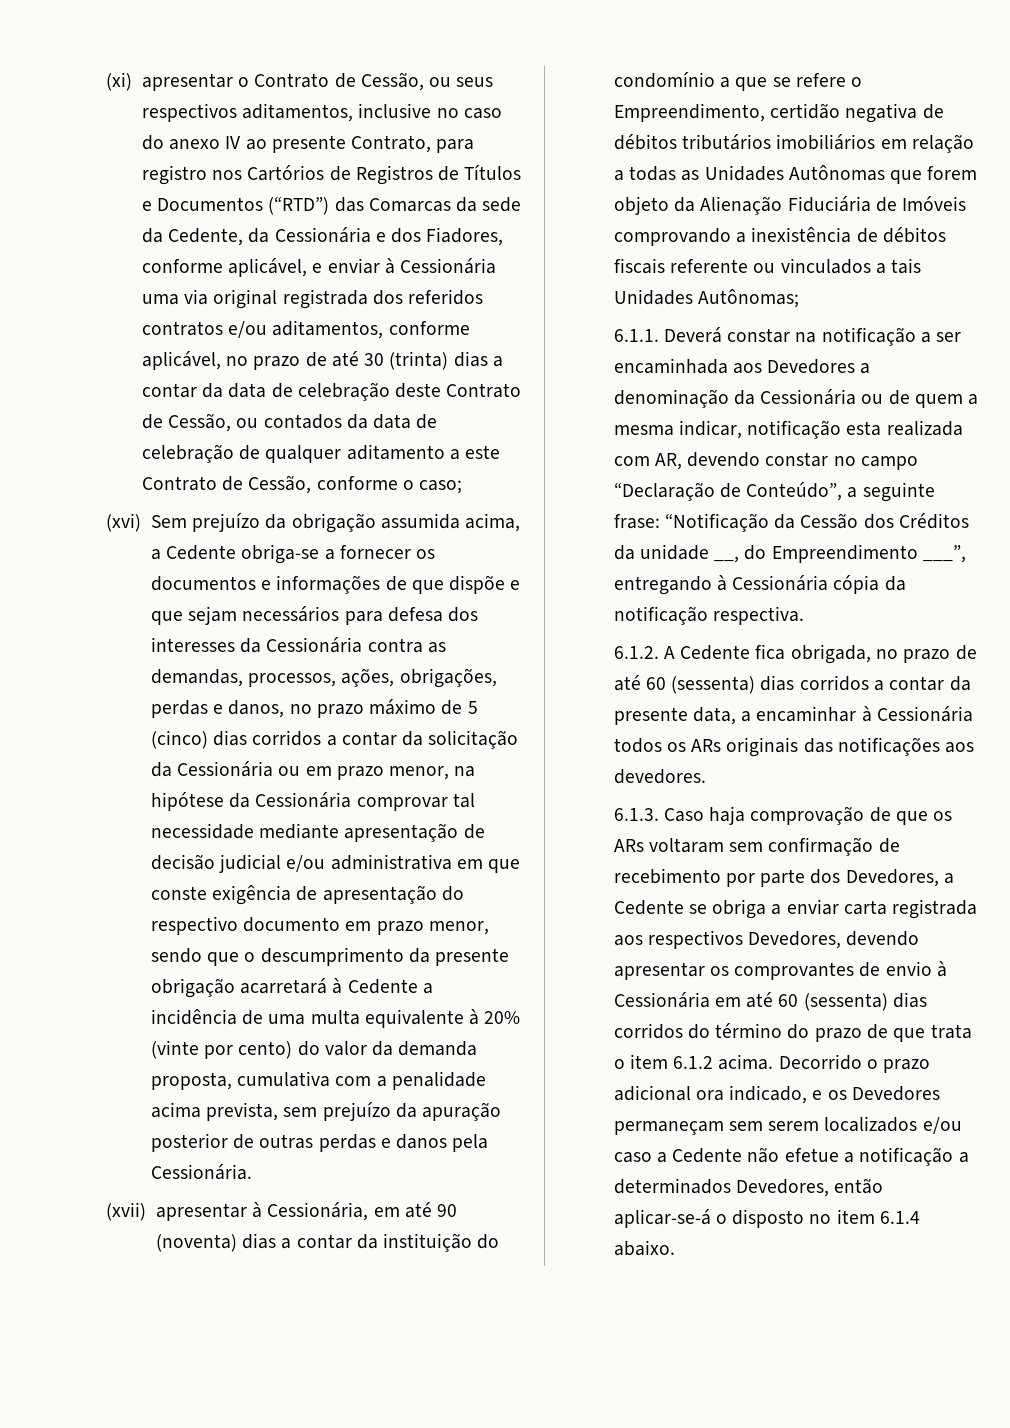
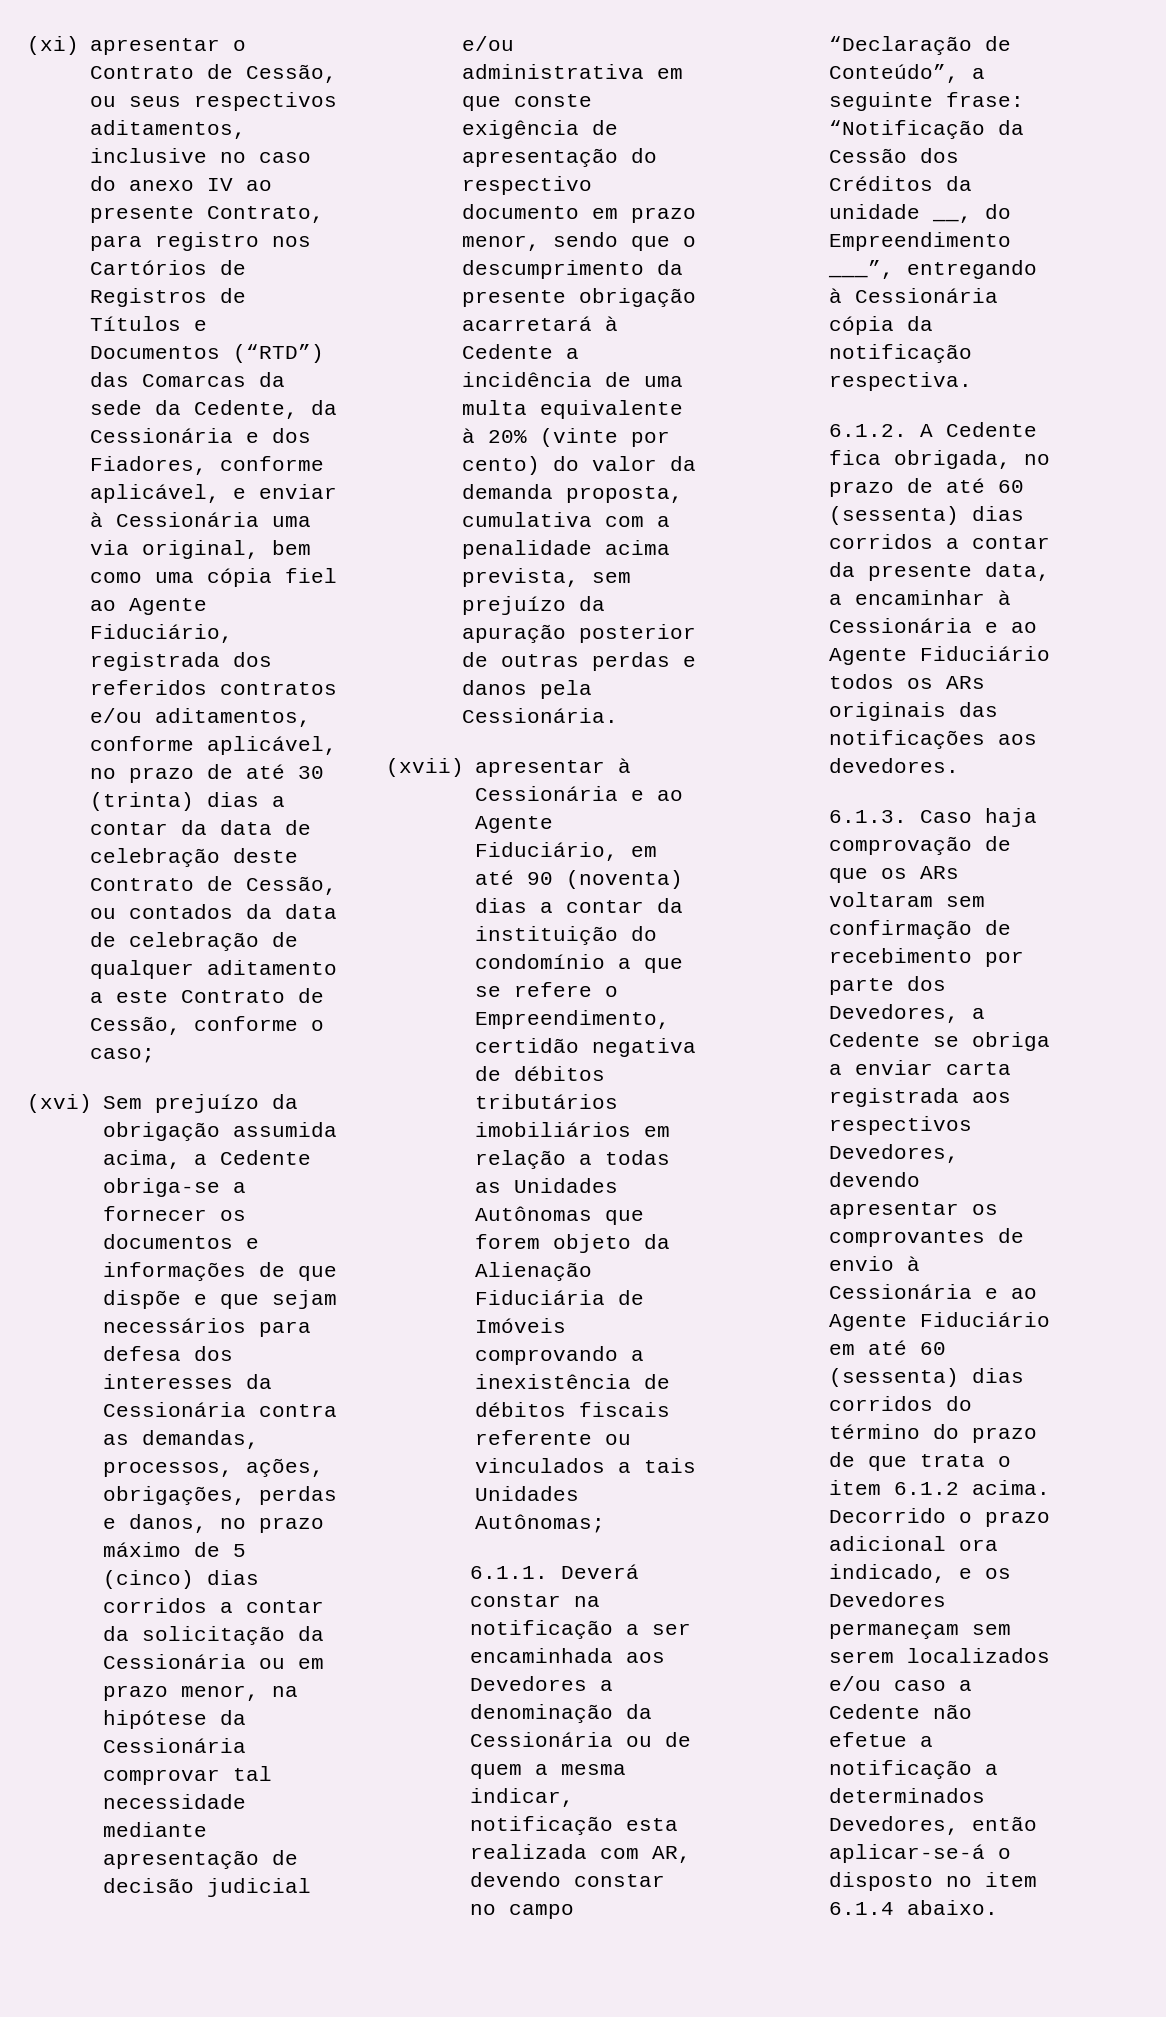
- (xi) apresentar o Contrato de Cessão, ou seus respectivos aditamentos, inclusive no caso do anexo IV ao presente Contrato, para registro nos Cartórios de Registros de Títulos e Documentos (“RTD”) das Comarcas da sede da Cedente, da Cessionária e dos Fiadores, conforme aplicável, e enviar à Cessionária uma via original registrada dos referidos contratos e/ou aditamentos, conforme aplicável, no prazo de até 30 (trinta) dias a contar da data de celebração deste Contrato de Cessão, ou contados da data de celebração de qualquer aditamento a este Contrato de Cessão, conforme o caso;
+ (xi) apresentar o Contrato de Cessão, ou seus respectivos aditamentos, inclusive no caso do anexo IV ao presente Contrato, para registro nos Cartórios de Registros de Títulos e Documentos (“RTD”) das Comarcas da sede da Cedente, da Cessionária e dos Fiadores, conforme aplicável, e enviar à Cessionária uma via original, bem como uma cópia fiel ao Agente Fiduciário, registrada dos referidos contratos e/ou aditamentos, conforme aplicável, no prazo de até 30 (trinta) dias a contar da data de celebração deste Contrato de Cessão, ou contados da data de celebração de qualquer aditamento a este Contrato de Cessão, conforme o caso;
- (xvii) apresentar à Cessionária, em até 90 (noventa) dias a contar da instituição do condomínio a que se refere o Empreendimento, certidão negativa de débitos tributários imobiliários em relação a todas as Unidades Autônomas que forem objeto da Alienação Fiduciária de Imóveis comprovando a inexistência de débitos fiscais referente ou vinculados a tais Unidades Autônomas;
+ (xvii) apresentar à Cessionária e ao Agente Fiduciário, em até 90 (noventa) dias a contar da instituição do condomínio a que se refere o Empreendimento, certidão negativa de débitos tributários imobiliários em relação a todas as Unidades Autônomas que forem objeto da Alienação Fiduciária de Imóveis comprovando a inexistência de débitos fiscais referente ou vinculados a tais Unidades Autônomas;
- 6.1.2. A Cedente fica obrigada, no prazo de até 60 (sessenta) dias corridos a contar da presente data, a encaminhar à Cessionária todos os ARs originais das notificações aos devedores.
+ 6.1.2. A Cedente fica obrigada, no prazo de até 60 (sessenta) dias corridos a contar da presente data, a encaminhar à Cessionária e ao Agente Fiduciário todos os ARs originais das notificações aos devedores.
- 6.1.3. Caso haja comprovação de que os ARs voltaram sem confirmação de recebimento por parte dos Devedores, a Cedente se obriga a enviar carta registrada aos respectivos Devedores, devendo apresentar os comprovantes de envio à Cessionária em até 60 (sessenta) dias corridos do término do prazo de que trata o item 6.1.2 acima.
+ 6.1.3. Caso haja comprovação de que os ARs voltaram sem confirmação de recebimento por parte dos Devedores, a Cedente se obriga a enviar carta registrada aos respectivos Devedores, devendo apresentar os comprovantes de envio à Cessionária e ao Agente Fiduciário em até 60 (sessenta) dias corridos do término do prazo de que trata o item 6.1.2 acima.

